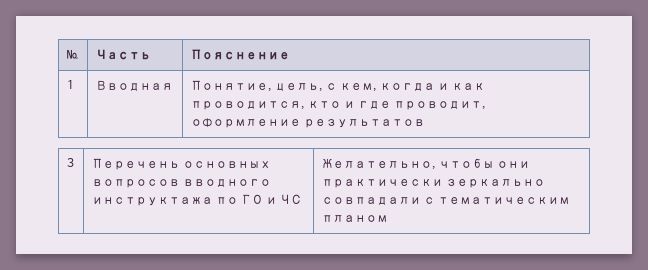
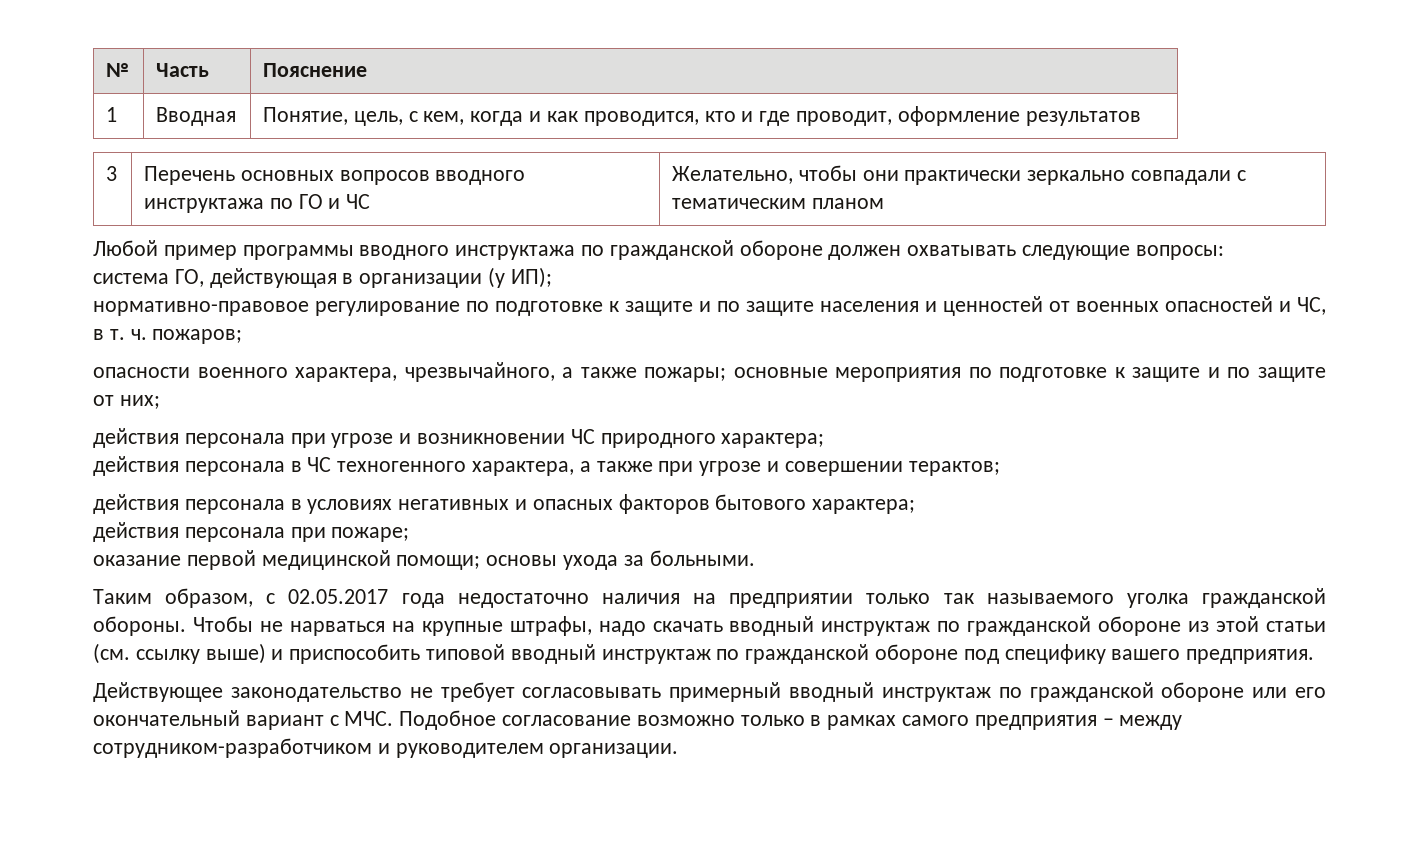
+ Любой пример программы вводного инструктажа по гражданской обороне должен охватывать следующие вопросы:
+ система ГО, действующая в организации (у ИП);
+ нормативно-правовое регулирование по подготовке к защите и по защите населения и ценностей от военных опасностей и ЧС, в т. ч. пожаров;
+ опасности военного характера, чрезвычайного, а также пожары; основные мероприятия по подготовке к защите и по защите от них;
+ действия персонала при угрозе и возникновении ЧС природного характера;
+ действия персонала в ЧС техногенного характера, а также при угрозе и совершении терактов;
+ действия персонала в условиях негативных и опасных факторов бытового характера;
+ действия персонала при пожаре;
+ оказание первой медицинской помощи; основы ухода за больными.
+ Таким образом, с 02.05.2017 года недостаточно наличия на предприятии только так называемого уголка гражданской обороны. Чтобы не нарваться на крупные штрафы, надо скачать вводный инструктаж по гражданской обороне из этой статьи (см. ссылку выше) и приспособить типовой вводный инструктаж по гражданской обороне под специфику вашего предприятия.
+ Действующее законодательство не требует согласовывать примерный вводный инструктаж по гражданской обороне или его окончательный вариант с МЧС. Подобное согласование возможно только в рамках самого предприятия – между сотрудником-разработчиком и руководителем организации.

